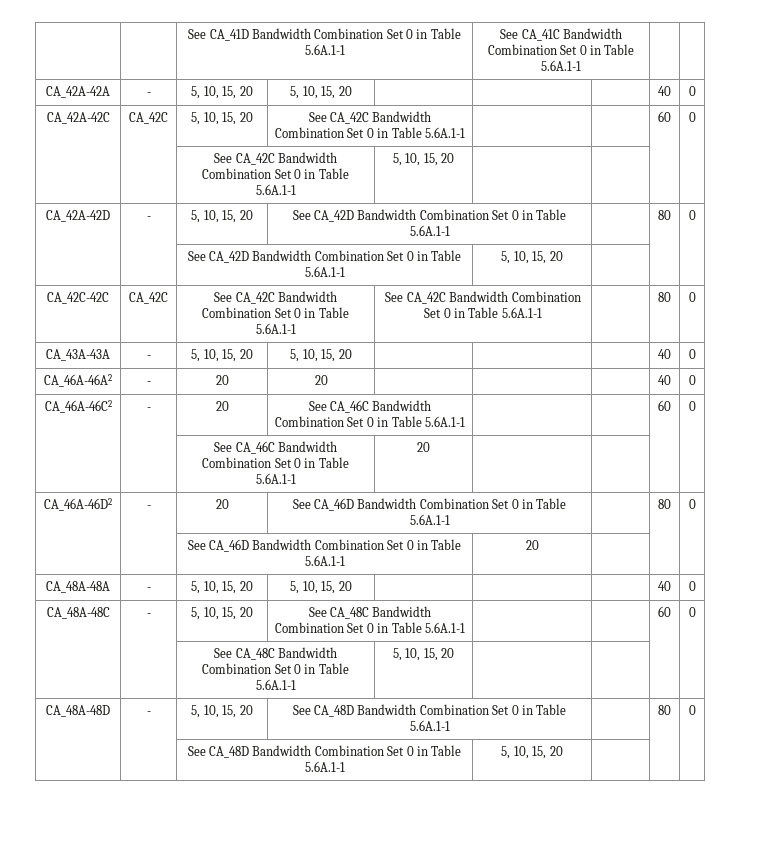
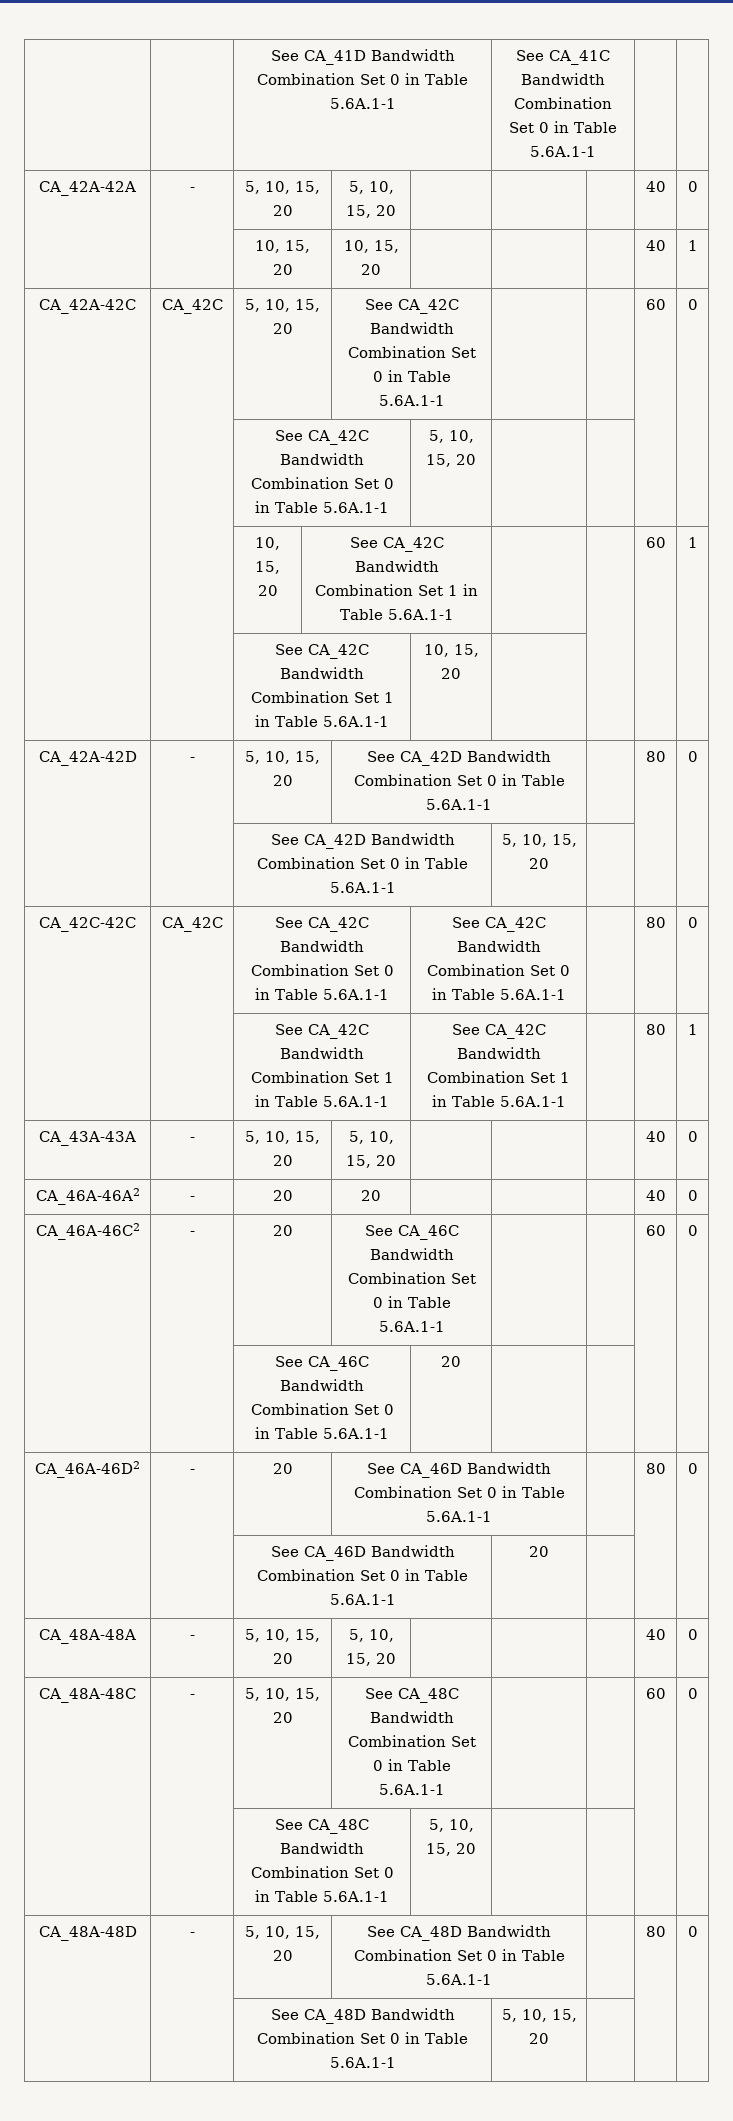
+ | | 10, 15, 20 | 10, 15, 20 | | | | 40 | 1
+ | | 10, 15, 20 | See CA_42C Bandwidth Combination Set 1 in Table 5.6A.1-1 | | | 60 | 1
+ | | See CA_42C Bandwidth Combination Set 1 in Table 5.6A.1-1 | 10, 15, 20 | | | |
+ | | See CA_42C Bandwidth Combination Set 1 in Table 5.6A.1-1 | See CA_42C Bandwidth Combination Set 1 in Table 5.6A.1-1 | | 80 | 1

